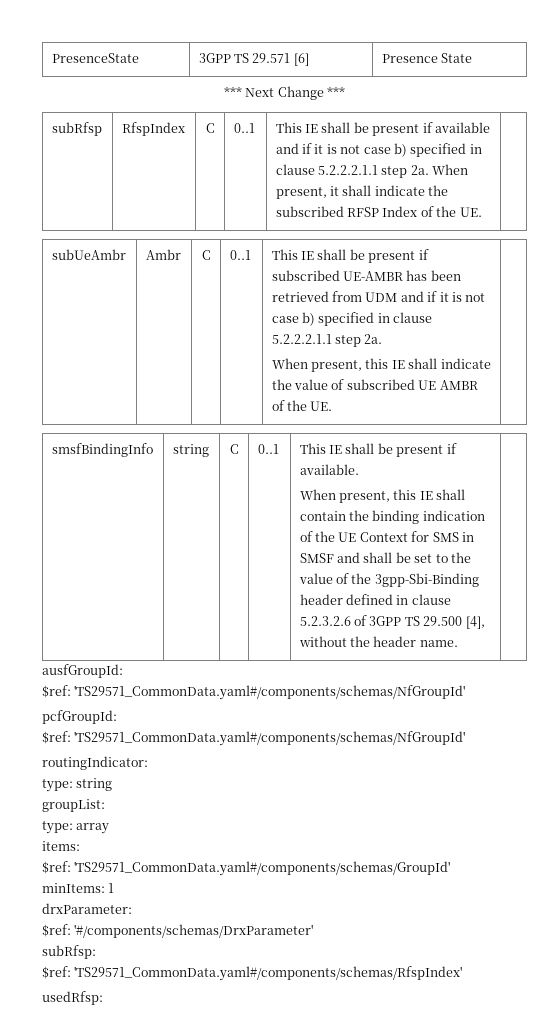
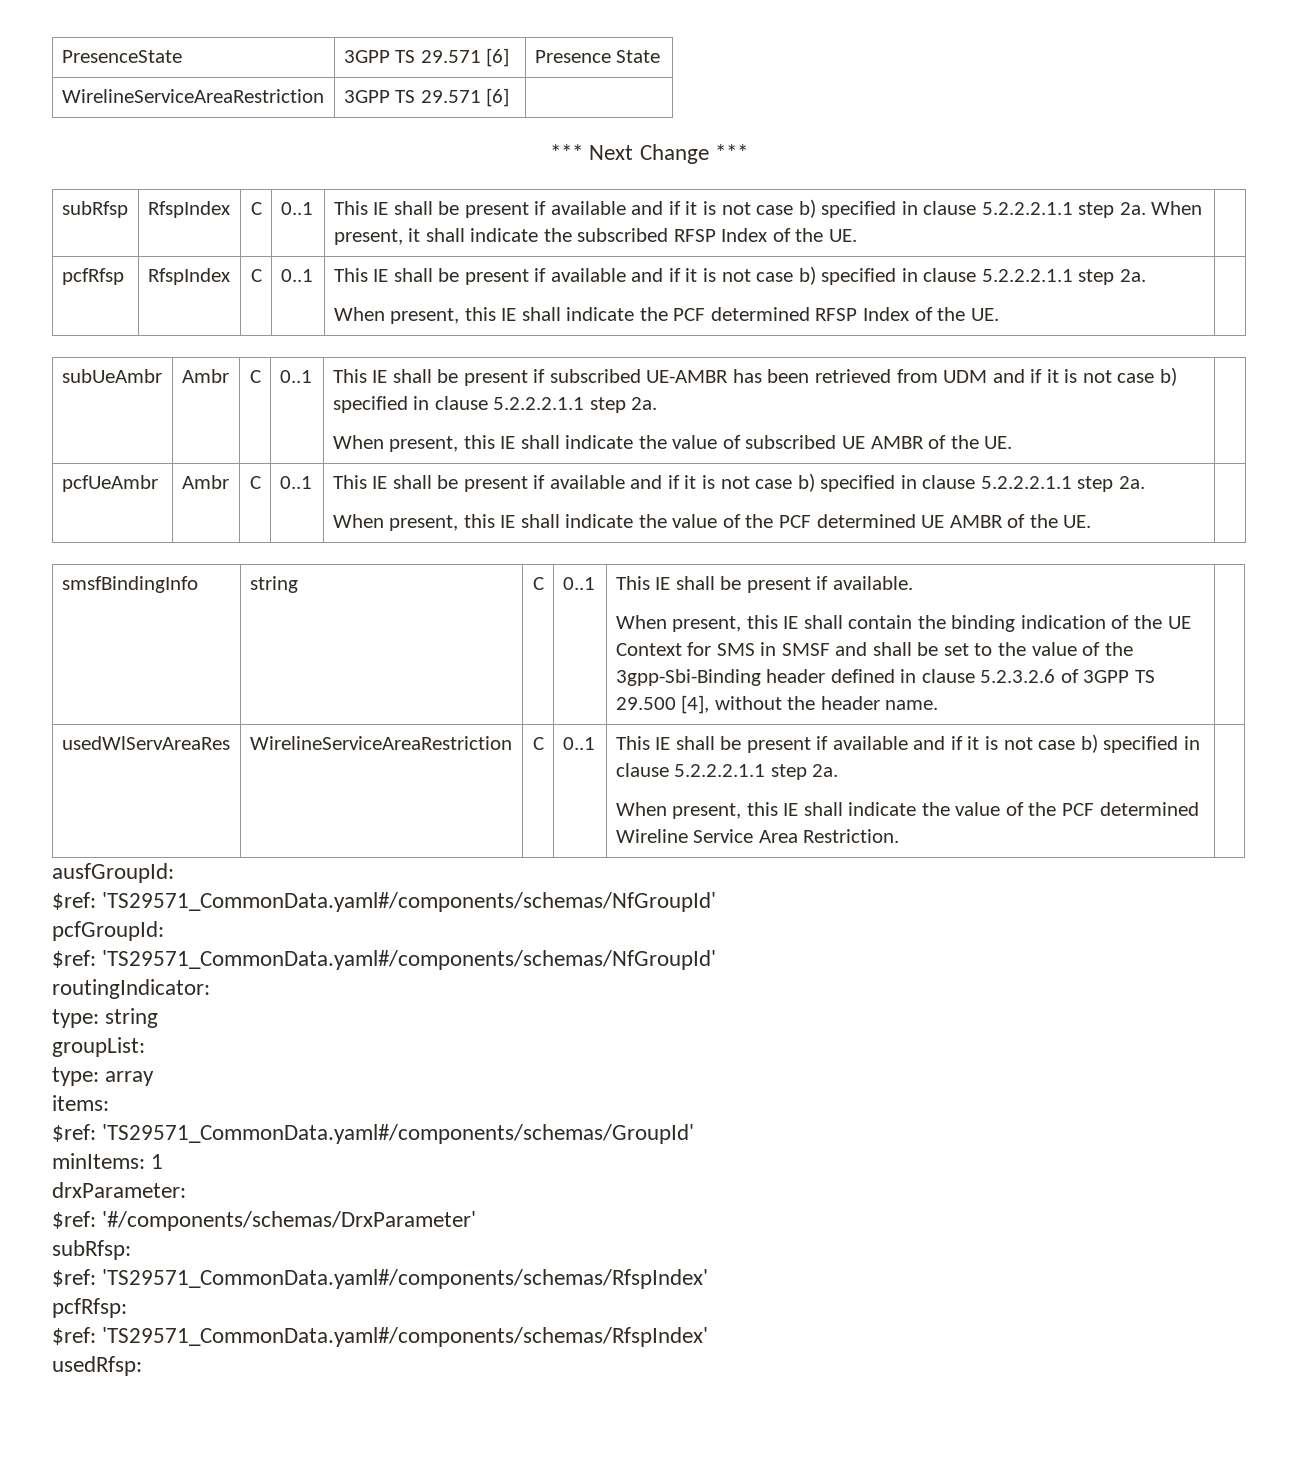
+ WirelineServiceAreaRestriction | 3GPP TS 29.571 [6] |
+ pcfRfsp | RfspIndex | C | 0..1 | This IE shall be present if available and if it is not case b) specified in clause 5.2.2.2.1.1 step 2a.
+ When present, this IE shall indicate the PCF determined RFSP Index of the UE. |
+ pcfUeAmbr | Ambr | C | 0..1 | This IE shall be present if available and if it is not case b) specified in clause 5.2.2.2.1.1 step 2a.
+ When present, this IE shall indicate the value of the PCF determined UE AMBR of the UE.
+ usedWlServAreaRes | WirelineServiceAreaRestriction | C | 0..1 | This IE shall be present if available and if it is not case b) specified in clause 5.2.2.2.1.1 step 2a.
+ When present, this IE shall indicate the value of the PCF determined Wireline Service Area Restriction. |
+ pcfRfsp:
+ $ref: 'TS29571_CommonData.yaml#/components/schemas/RfspIndex'

